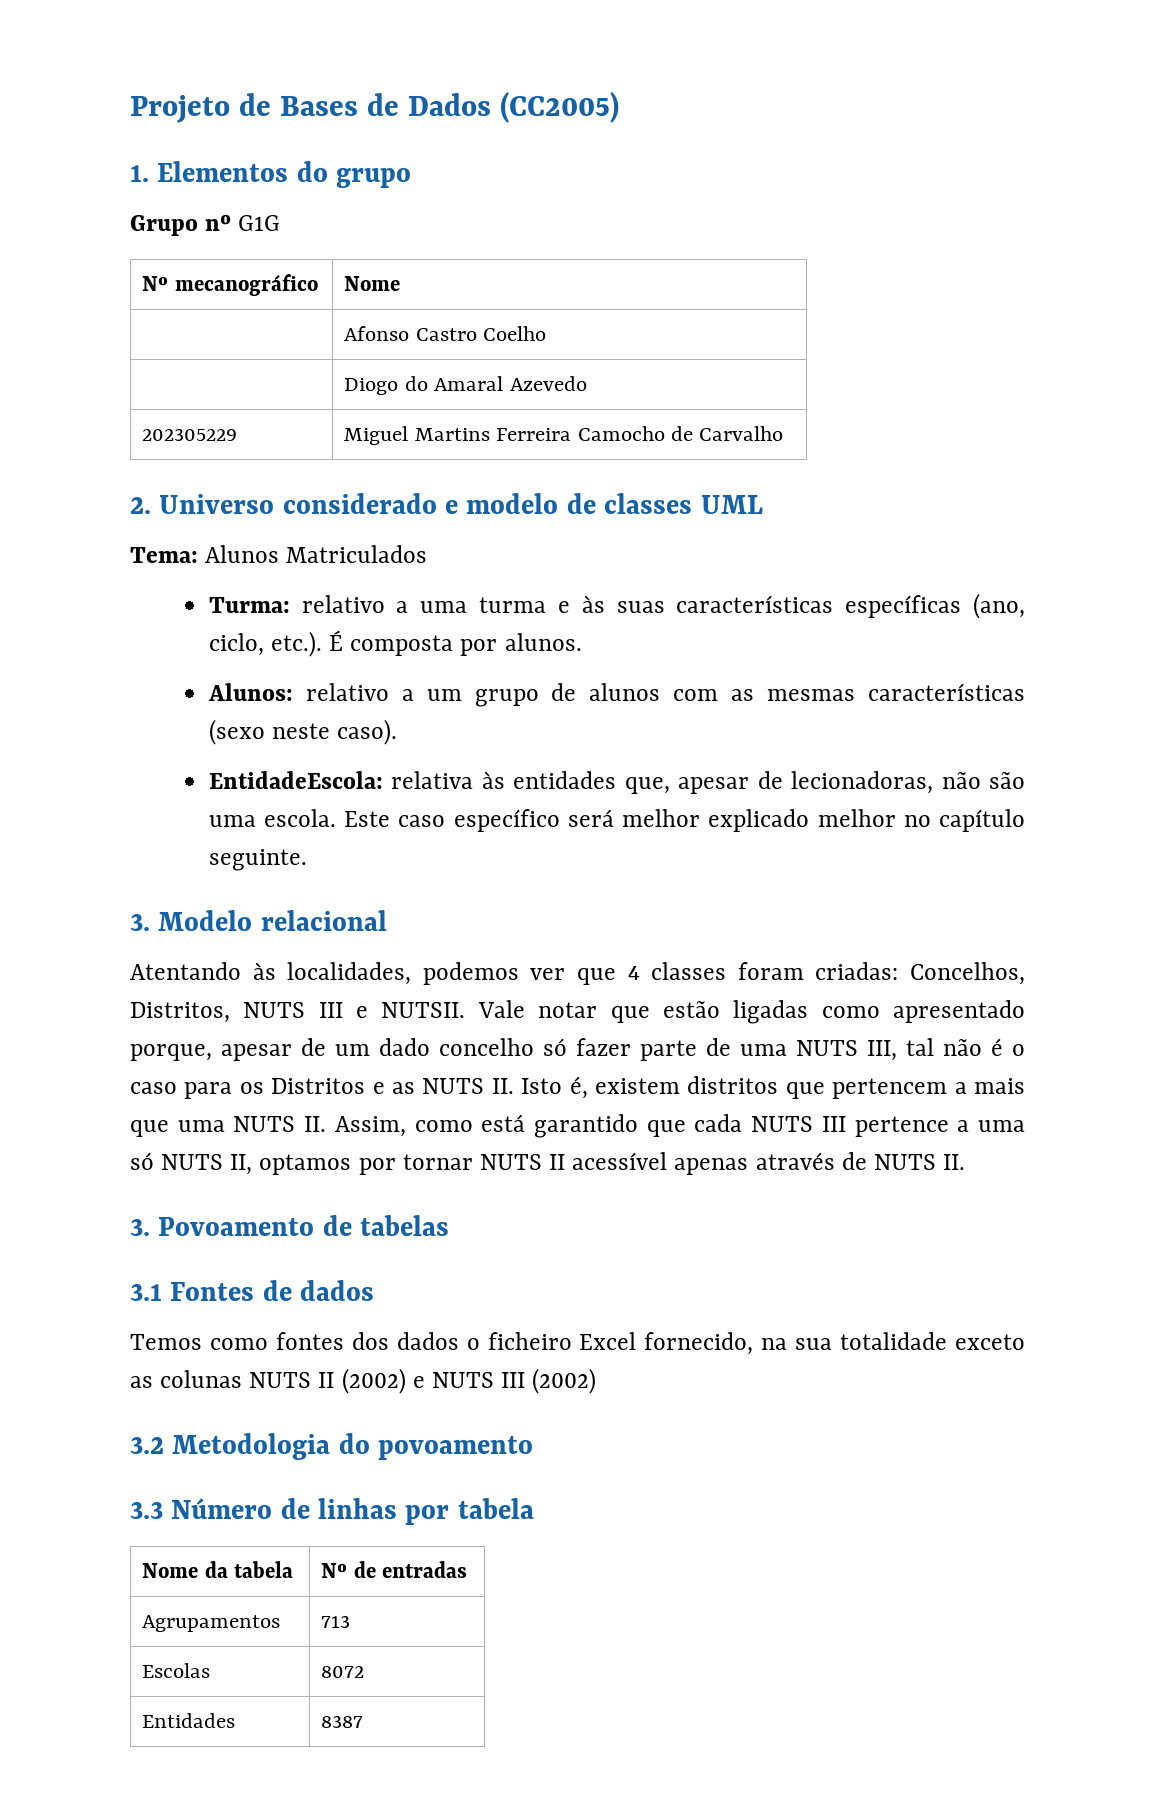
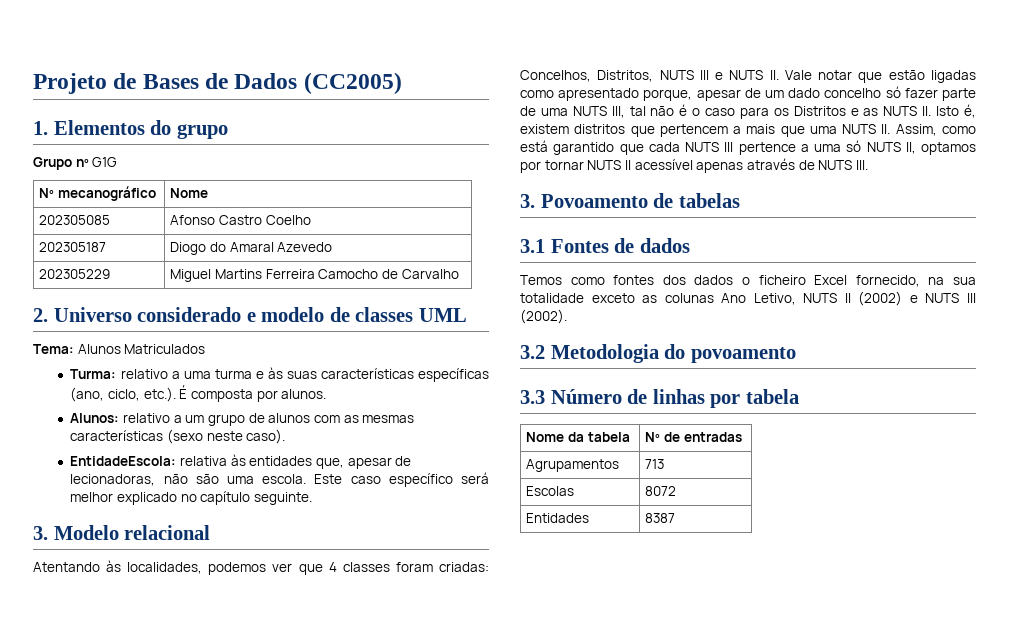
- | Afonso Castro Coelho
+ 202305085 | Afonso Castro Coelho
- | Diogo do Amaral Azevedo
+ 202305187 | Diogo do Amaral Azevedo
- Este caso específico será melhor explicado melhor no capítulo seguinte.
+ Este caso específico será melhor explicado no capítulo seguinte.
- Concelhos, Distritos, NUTS III e NUTSII. Vale notar que estão ligadas como apresentado porque, apesar de um dado concelho só fazer parte de uma NUTS III, tal não é o caso para os Distritos e as NUTS II. Isto é, existem distritos que pertencem a mais que uma NUTS II. Assim, como está garantido que cada NUTS III pertence a uma só NUTS II, optamos por tornar NUTS II acessível apenas através de NUTS II.
+ Concelhos, Distritos, NUTS III e NUTS II. Vale notar que estão ligadas como apresentado porque, apesar de um dado concelho só fazer parte de uma NUTS III, tal não é o caso para os Distritos e as NUTS II. Isto é, existem distritos que pertencem a mais que uma NUTS II. Assim, como está garantido que cada NUTS III pertence a uma só NUTS II, optamos por tornar NUTS II acessível apenas através de NUTS III.
- Temos como fontes dos dados o ficheiro Excel fornecido, na sua totalidade exceto as colunas NUTS II (2002) e NUTS III (2002)
+ Temos como fontes dos dados o ficheiro Excel fornecido, na sua totalidade exceto as colunas Ano Letivo, NUTS II (2002) e NUTS III (2002).

